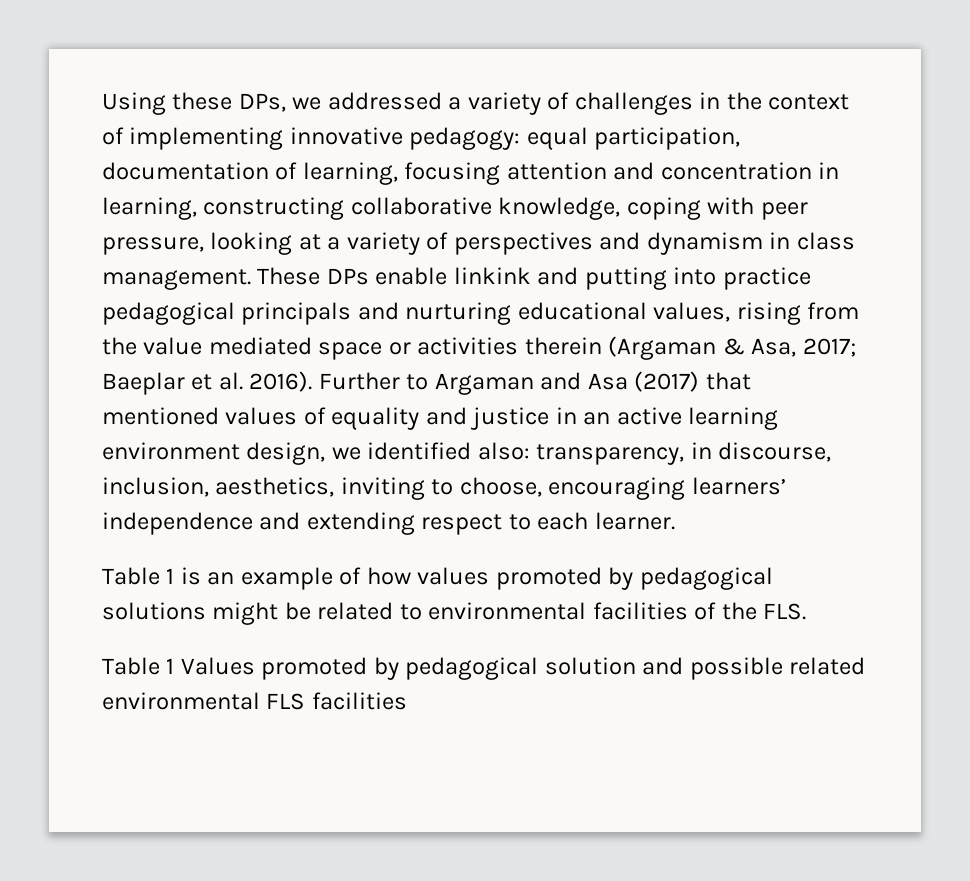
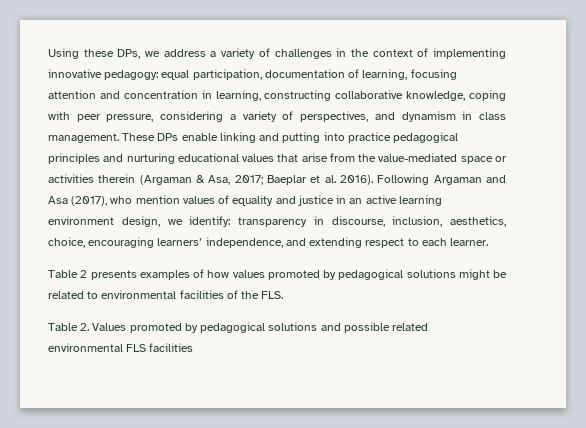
- Using these DPs, we addressed a variety of challenges in the context of implementing innovative pedagogy: equal participation, documentation of learning, focusing attention and concentration in learning, constructing collaborative knowledge, coping with peer pressure, looking at a variety of perspectives and dynamism in class management.
+ Using these DPs, we address a variety of challenges in the context of implementing innovative pedagogy: equal participation, documentation of learning, focusing attention and concentration in learning, constructing collaborative knowledge, coping with peer pressure, considering a variety of perspectives, and dynamism in class management.
- These DPs enable linkink and putting into practice pedagogical principals and nurturing educational values, rising from the value mediated space or activities therein (Argaman & Asa, 2017; Baeplar et al. 2016).
+ These DPs enable linking and putting into practice pedagogical principles and nurturing educational values that arise from the value-mediated space or activities therein (Argaman & Asa, 2017; Baeplar et al. 2016).
- Further to Argaman and Asa (2017) that mentioned values of equality and justice in an active learning environment design, we identified also: transparency, in discourse, inclusion, aesthetics, inviting to choose, encouraging learners’ independence and extending respect to each learner.
+ Following Argaman and Asa (2017), who mention values of equality and justice in an active learning environment design, we identify: transparency in discourse, inclusion, aesthetics, choice, encouraging learners’ independence, and extending respect to each learner.
- Table 1 is an example of how values promoted by pedagogical solutions might be related to environmental facilities of the FLS.
+ Table 2 presents examples of how values promoted by pedagogical solutions might be related to environmental facilities of the FLS.
- Table 1 Values promoted by pedagogical solution and possible related environmental FLS facilities
+ Table 2. Values promoted by pedagogical solutions and possible related environmental FLS facilities

